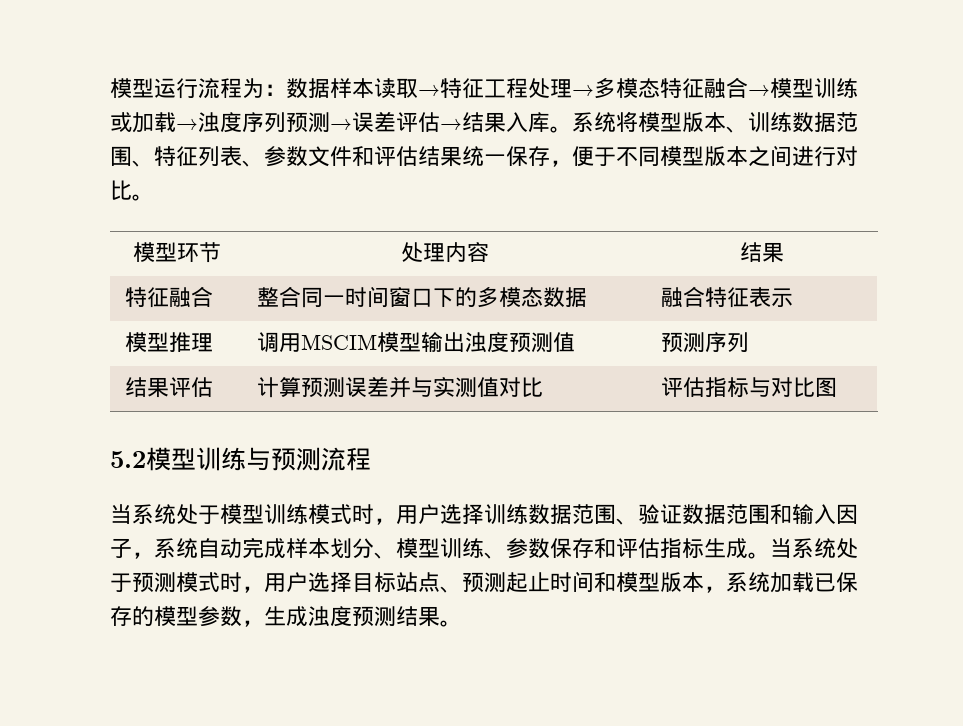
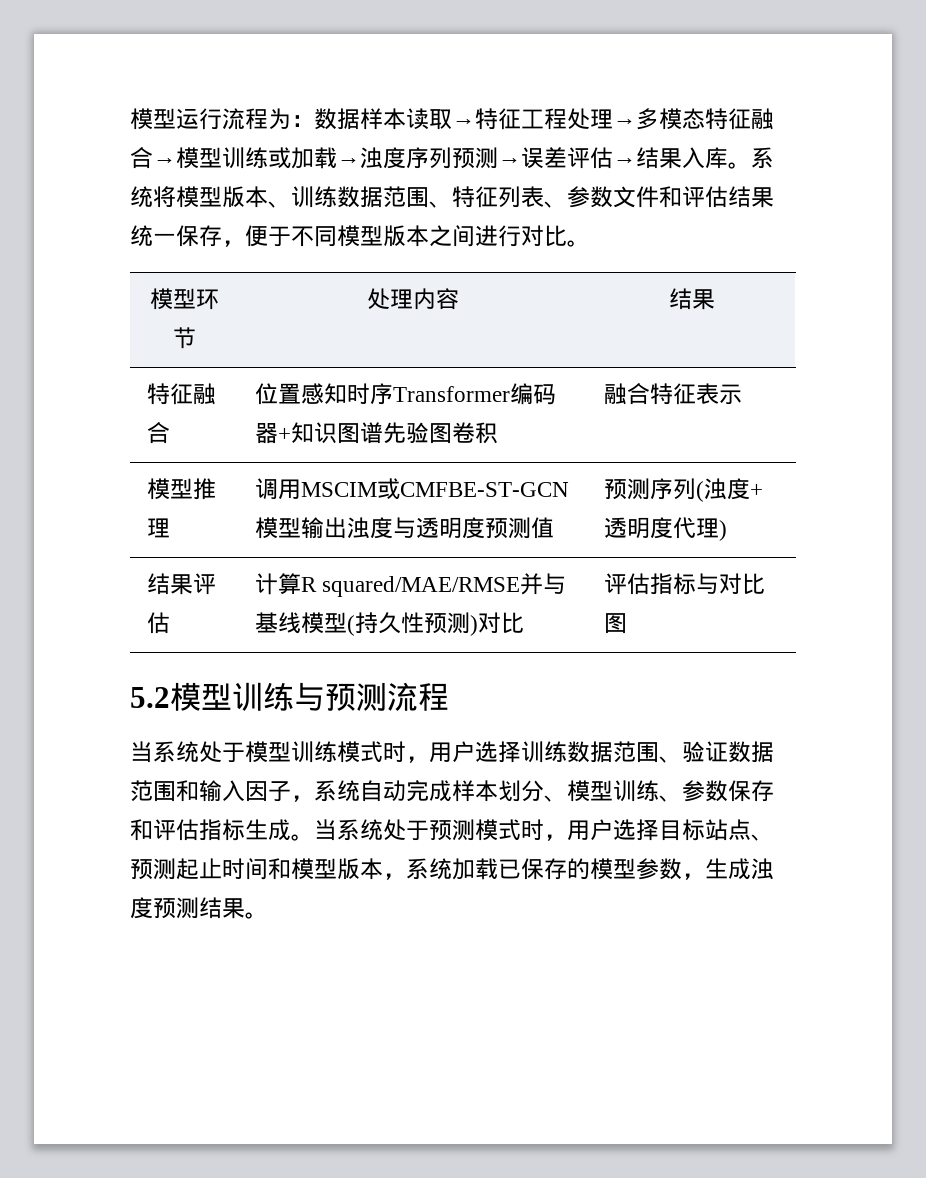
- 特征融合 | 整合同一时间窗口下的多模态数据 | 融合特征表示
+ 特征融合 | 位置感知时序Transformer编码器+知识图谱先验图卷积 | 融合特征表示
- 模型推理 | 调用MSCIM模型输出浊度预测值 | 预测序列
- 结果评估 | 计算预测误差并与实测值对比 | 评估指标与对比图
+ 模型推理 | 调用MSCIM或CMFBE-ST-GCN模型输出浊度与透明度预测值 | 预测序列(浊度+透明度代理)
+ 结果评估 | 计算R squared/MAE/RMSE并与基线模型(持久性预测)对比 | 评估指标与对比图

